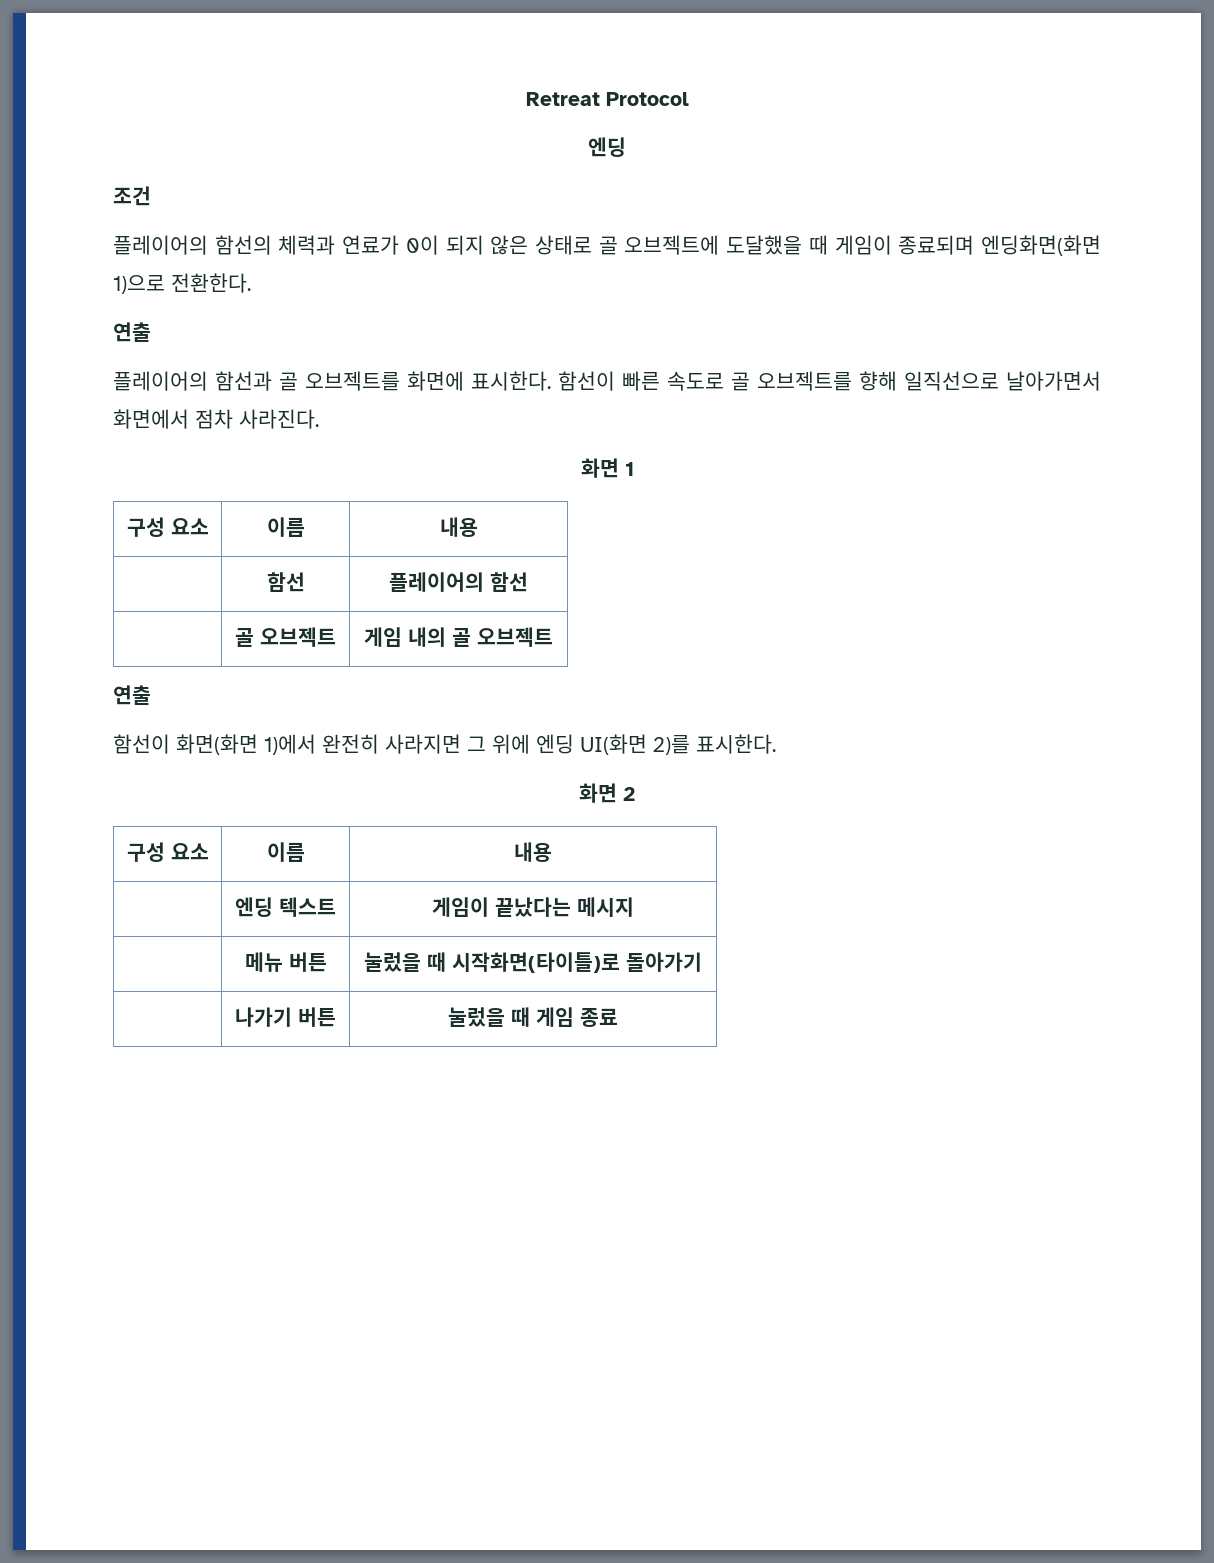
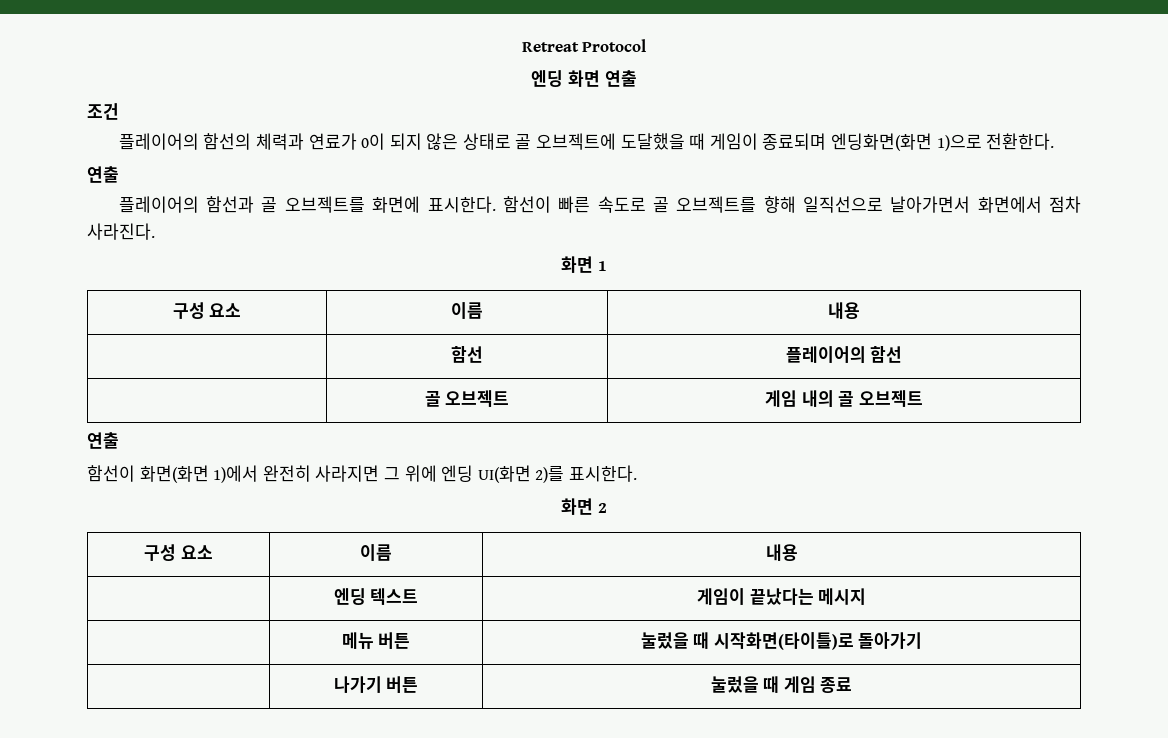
  Retreat Protocol
- 엔딩
+ 엔딩 화면 연출

